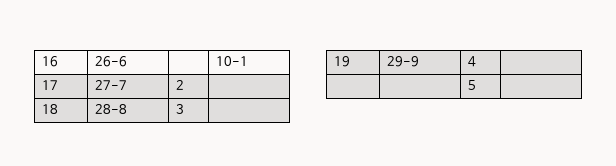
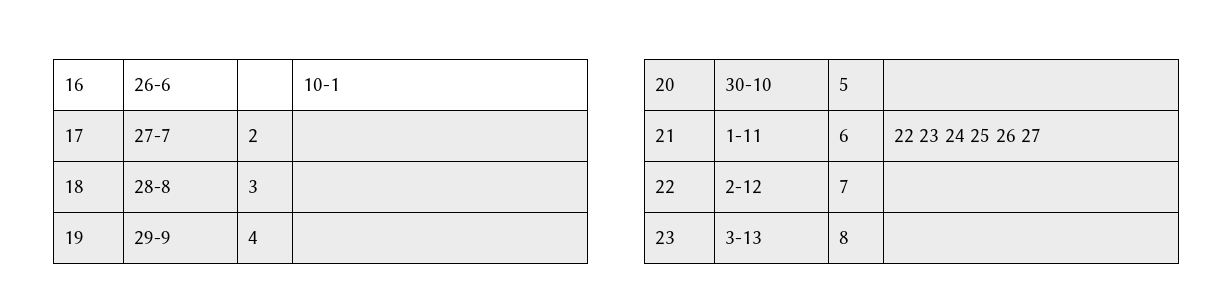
- | | 5 |
+ 20 | 30-10 | 5 |
+ 21 | 1-11 | 6 | 22 23 24 25 26 27
+ 22 | 2-12 | 7 |
+ 23 | 3-13 | 8 |

